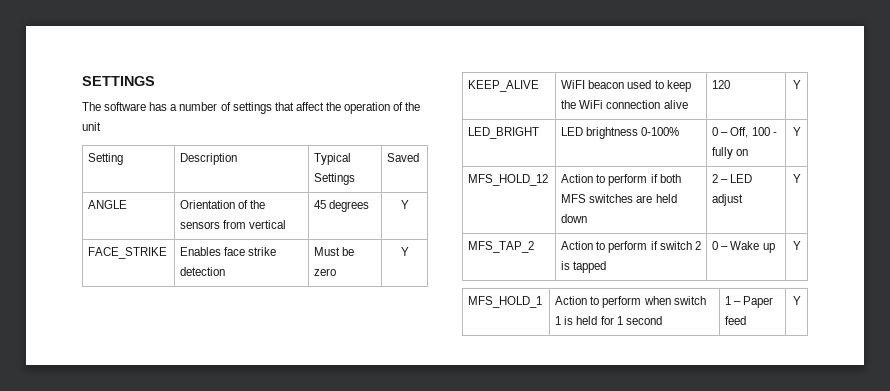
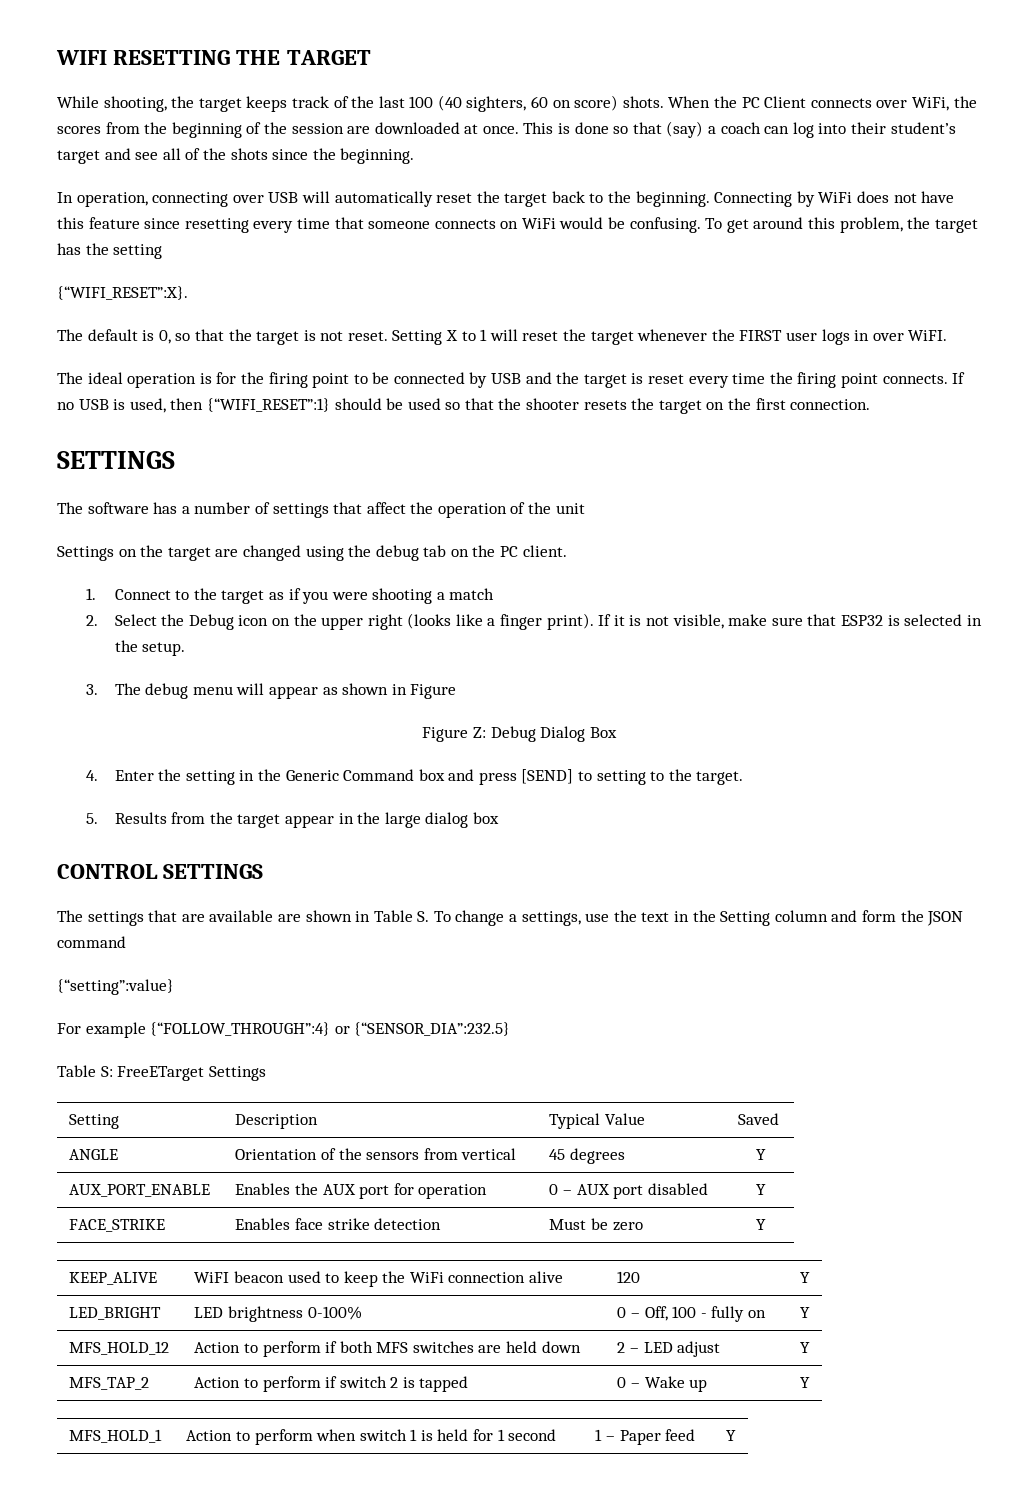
+ WIFI RESETTING THE TARGET
+ While shooting, the target keeps track of the last 100 (40 sighters, 60 on score) shots. When the PC Client connects over WiFi, the scores from the beginning of the session are downloaded at once. This is done so that (say) a coach can log into their student’s target and see all of the shots since the beginning.
+ In operation, connecting over USB will automatically reset the target back to the beginning. Connecting by WiFi does not have this feature since resetting every time that someone connects on WiFi would be confusing. To get around this problem, the target has the setting
+ {“WIFI_RESET”:X}.
+ The default is 0, so that the target is not reset. Setting X to 1 will reset the target whenever the FIRST user logs in over WiFI.
+ The ideal operation is for the firing point to be connected by USB and the target is reset every time the firing point connects. If no USB is used, then {“WIFI_RESET”:1} should be used so that the shooter resets the target on the first connection.
+ Settings on the target are changed using the debug tab on the PC client.
+ 1. Connect to the target as if you were shooting a match
+ 2. Select the Debug icon on the upper right (looks like a finger print). If it is not visible, make sure that ESP32 is selected in the setup.
+ 3. The debug menu will appear as shown in Figure
+ Figure Z: Debug Dialog Box
+ 4. Enter the setting in the Generic Command box and press [SEND] to setting to the target.
+ 5. Results from the target appear in the large dialog box
+ CONTROL SETTINGS
+ The settings that are available are shown in Table S. To change a settings, use the text in the Setting column and form the JSON command
+ {“setting”:value}
+ For example {“FOLLOW_THROUGH”:4} or {“SENSOR_DIA”:232.5}
+ Table S: FreeETarget Settings
- Setting | Description | Typical Settings | Saved
+ Setting | Description | Typical Value | Saved
+ AUX_PORT_ENABLE | Enables the AUX port for operation | 0 – AUX port disabled | Y

